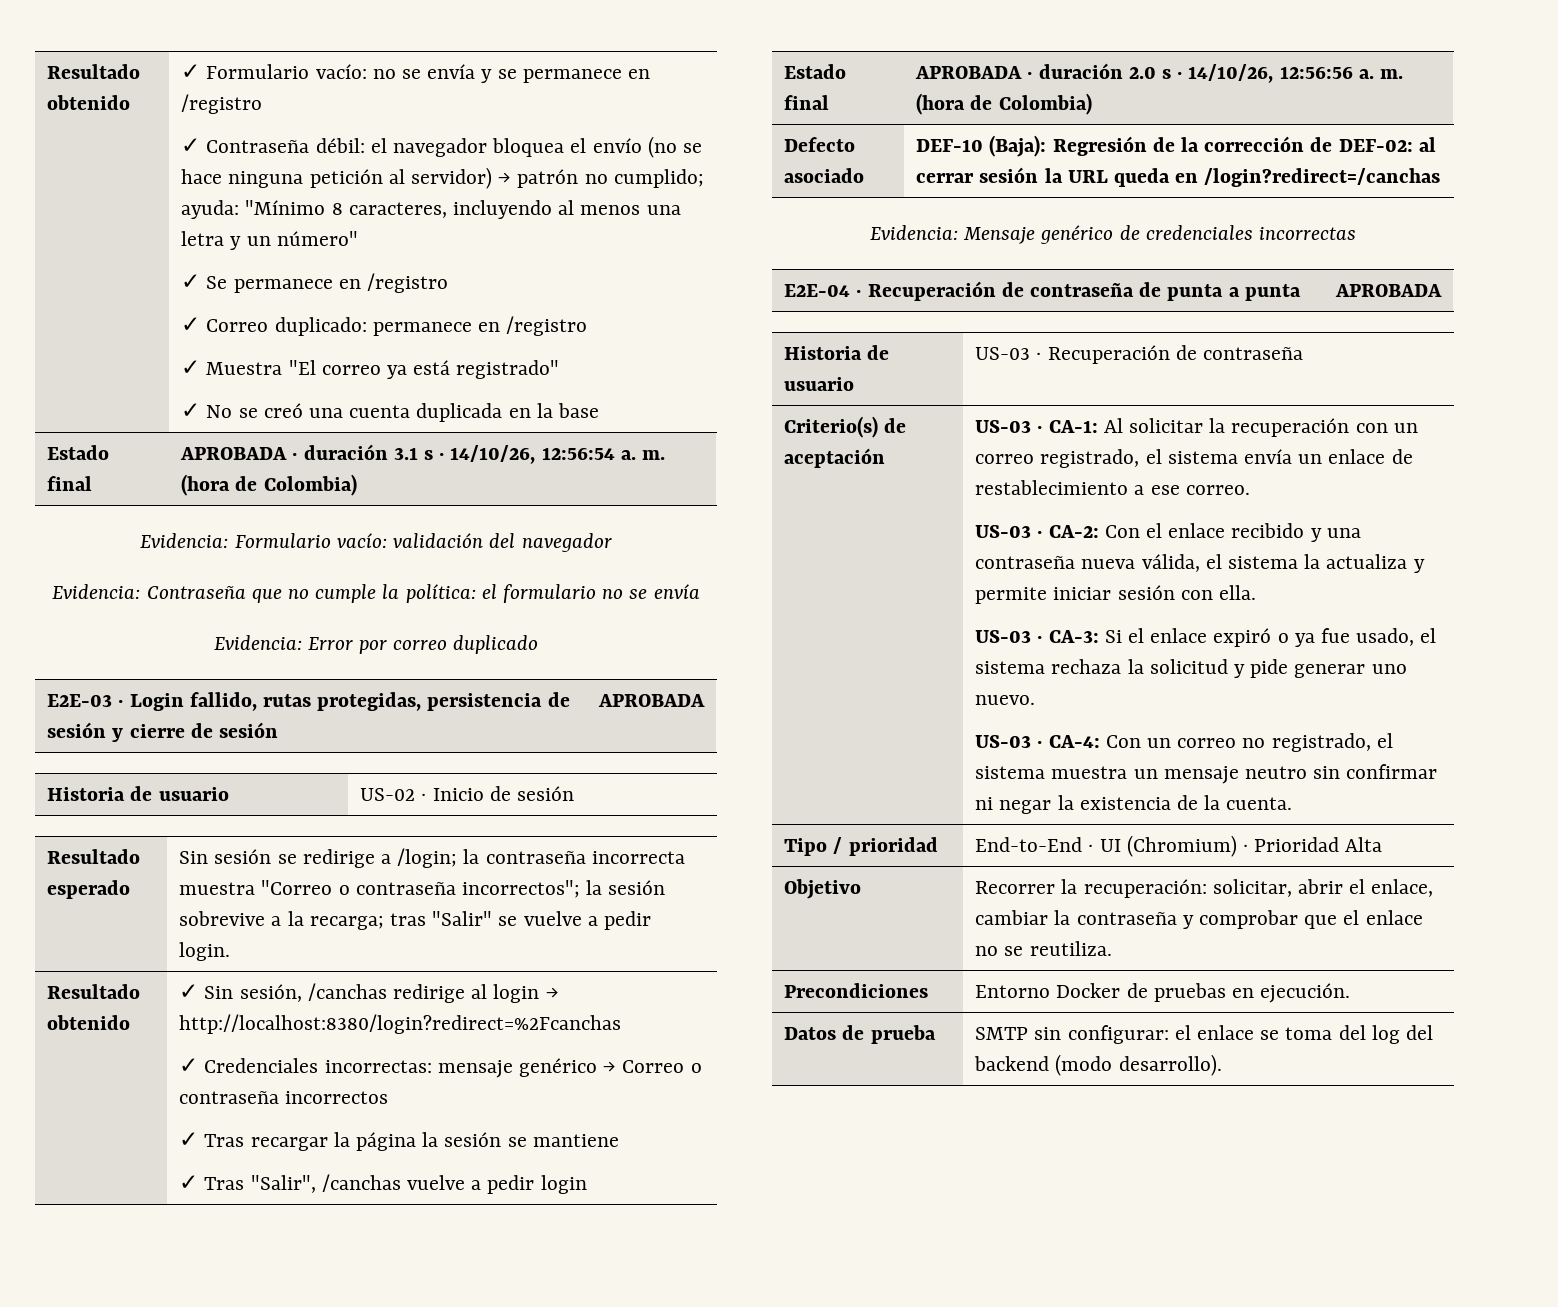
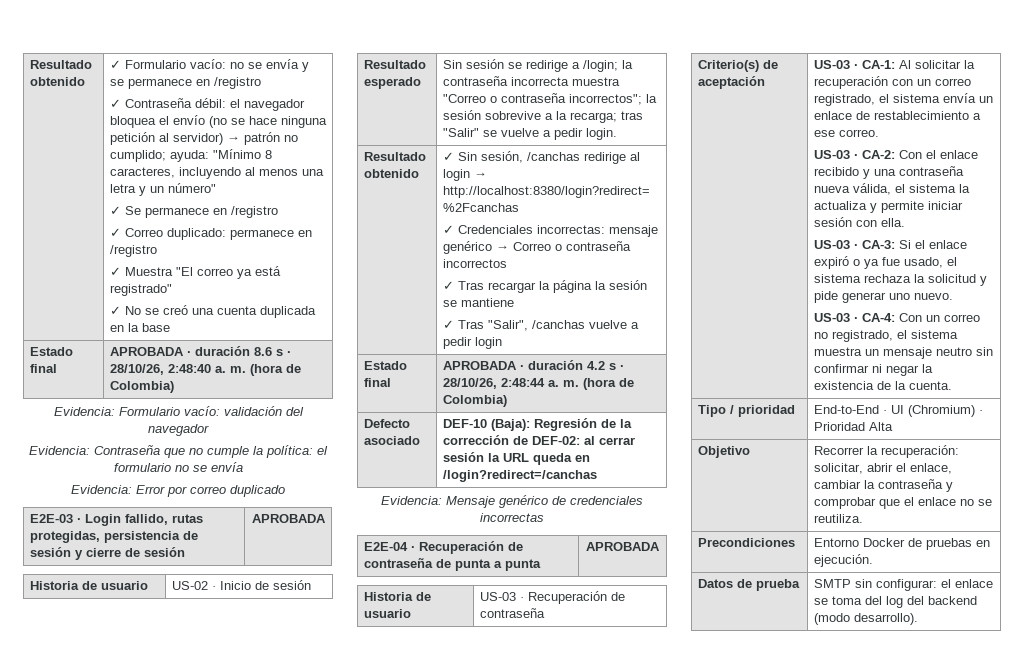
- Estado final | APROBADA · duración 3.1 s · 14/10/26, 12:56:54 a. m. (hora de Colombia)
+ Estado final | APROBADA · duración 8.6 s · 28/10/26, 2:48:40 a. m. (hora de Colombia)
- Estado final | APROBADA · duración 2.0 s · 14/10/26, 12:56:56 a. m. (hora de Colombia)
+ Estado final | APROBADA · duración 4.2 s · 28/10/26, 2:48:44 a. m. (hora de Colombia)

